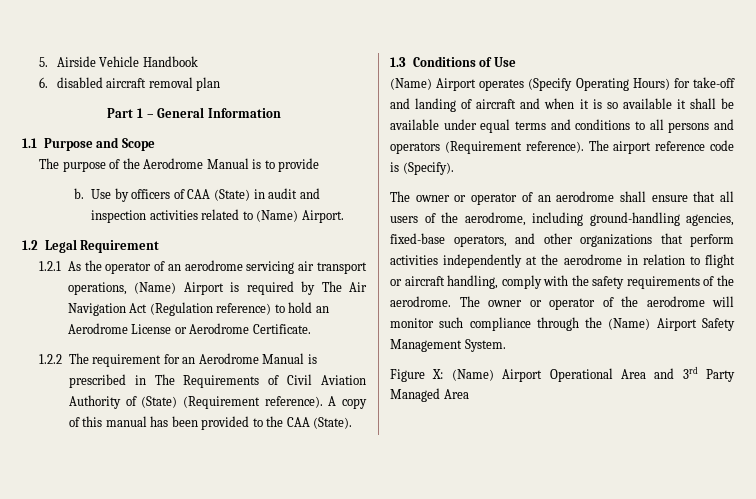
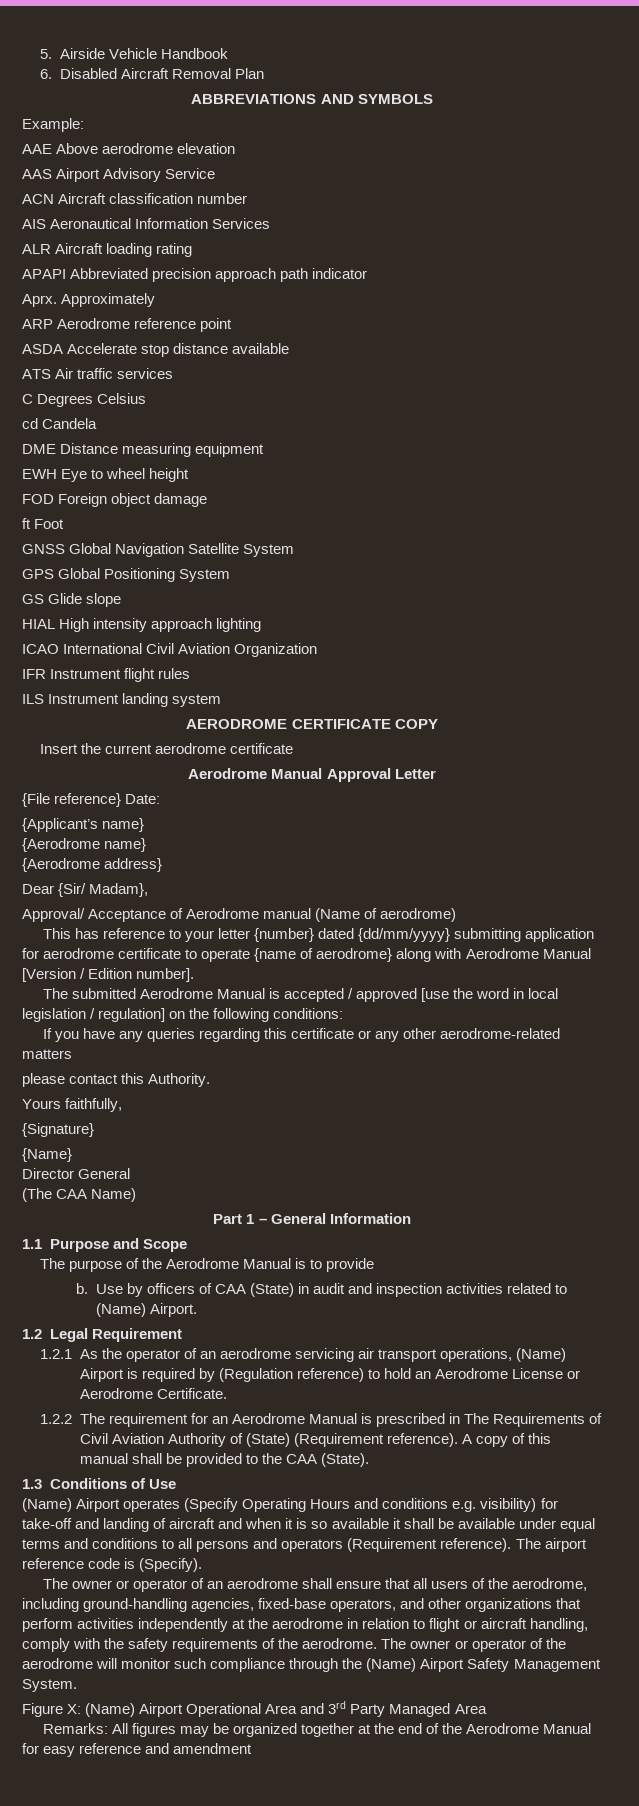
- 6. disabled aircraft removal plan
+ 6. Disabled Aircraft Removal Plan
+ ABBREVIATIONS AND SYMBOLS
+ Example:
+ AAE Above aerodrome elevation
+ AAS Airport Advisory Service
+ ACN Aircraft classification number
+ AIS Aeronautical Information Services
+ ALR Aircraft loading rating
+ APAPI Abbreviated precision approach path indicator
+ Aprx. Approximately
+ ARP Aerodrome reference point
+ ASDA Accelerate stop distance available
+ ATS Air traffic services
+ C Degrees Celsius
+ cd Candela
+ DME Distance measuring equipment
+ EWH Eye to wheel height
+ FOD Foreign object damage
+ ft Foot
+ GNSS Global Navigation Satellite System
+ GPS Global Positioning System
+ GS Glide slope
+ HIAL High intensity approach lighting
+ ICAO International Civil Aviation Organization
+ IFR Instrument flight rules
+ ILS Instrument landing system
+ AERODROME CERTIFICATE COPY
+ Insert the current aerodrome certificate
+ Aerodrome Manual Approval Letter
+ {File reference} Date:
+ {Applicant’s name}
+ {Aerodrome name}
+ {Aerodrome address}
+ Dear {Sir/ Madam},
+ Approval/ Acceptance of Aerodrome manual (Name of aerodrome)
+ This has reference to your letter {number} dated {dd/mm/yyyy} submitting application for aerodrome certificate to operate {name of aerodrome} along with Aerodrome Manual [Version / Edition number].
+ The submitted Aerodrome Manual is accepted / approved [use the word in local legislation / regulation] on the following conditions:
+ If you have any queries regarding this certificate or any other aerodrome-related matters
+ please contact this Authority.
+ Yours faithfully,
+ {Signature}
+ {Name}
+ Director General
+ (The CAA Name)
- 1.2.1 As the operator of an aerodrome servicing air transport operations, (Name) Airport is required by The Air Navigation Act (Regulation reference) to hold an Aerodrome License or Aerodrome Certificate.
+ 1.2.1 As the operator of an aerodrome servicing air transport operations, (Name) Airport is required by (Regulation reference) to hold an Aerodrome License or Aerodrome Certificate.
- A copy of this manual has been provided to the CAA (State).
+ A copy of this manual shall be provided to the CAA (State).
- (Name) Airport operates (Specify Operating Hours) for take-off and landing of aircraft and when it is so available it shall be available under equal terms and conditions to all persons and operators (Requirement reference).
+ (Name) Airport operates (Specify Operating Hours and conditions e.g. visibility) for take-off and landing of aircraft and when it is so available it shall be available under equal terms and conditions to all persons and operators (Requirement reference).
+ Remarks: All figures may be organized together at the end of the Aerodrome Manual for easy reference and amendment

